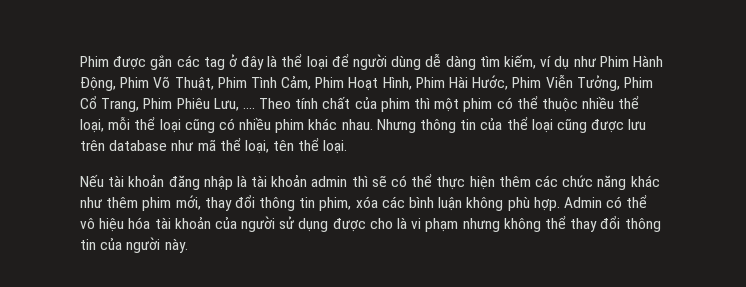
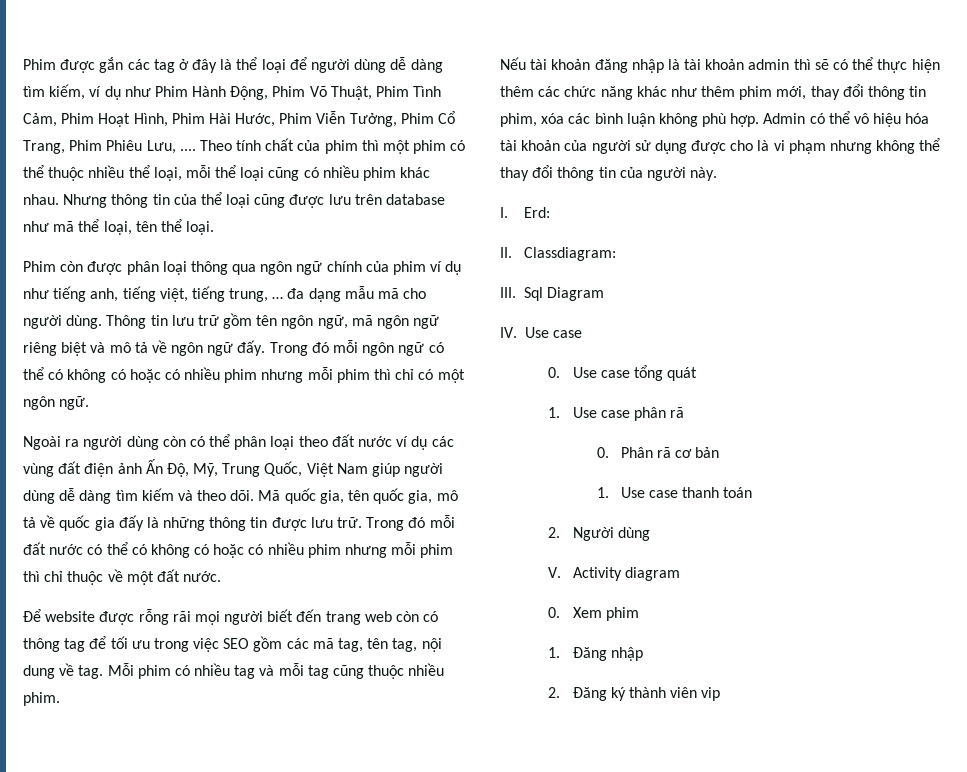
+ Phim còn được phân loại thông qua ngôn ngữ chính của phim ví dụ như tiếng anh, tiếng việt, tiếng trung, … đa dạng mẫu mã cho người dùng. Thông tin lưu trữ gồm tên ngôn ngữ, mã ngôn ngữ riêng biệt và mô tả về ngôn ngữ đấy. Trong đó mỗi ngôn ngữ có thể có không có hoặc có nhiều phim nhưng mỗi phim thì chỉ có một ngôn ngữ.
+ Ngoài ra người dùng còn có thể phân loại theo đất nước ví dụ các vùng đất điện ảnh Ấn Độ, Mỹ, Trung Quốc, Việt Nam giúp người dùng dễ dàng tìm kiếm và theo dõi. Mã quốc gia, tên quốc gia, mô tả về quốc gia đấy là những thông tin được lưu trữ. Trong đó mỗi đất nước có thể có không có hoặc có nhiều phim nhưng mỗi phim thì chỉ thuộc về một đất nước.
+ Để website được rỗng rãi mọi người biết đến trang web còn có thông tag để tối ưu trong việc SEO gồm các mã tag, tên tag, nội dung về tag. Mỗi phim có nhiều tag và mỗi tag cũng thuộc nhiều phim.
+ I. Erd:
+ II. Classdiagram:
+ III. Sql Diagram
+ IV. Use case
+ 0. Use case tổng quát
+ 1. Use case phân rã
+ 0. Phân rã cơ bản
+ 1. Use case thanh toán
+ 2. Người dùng
+ V. Activity diagram
+ 0. Xem phim
+ 1. Đăng nhập
+ 2. Đăng ký thành viên vip

